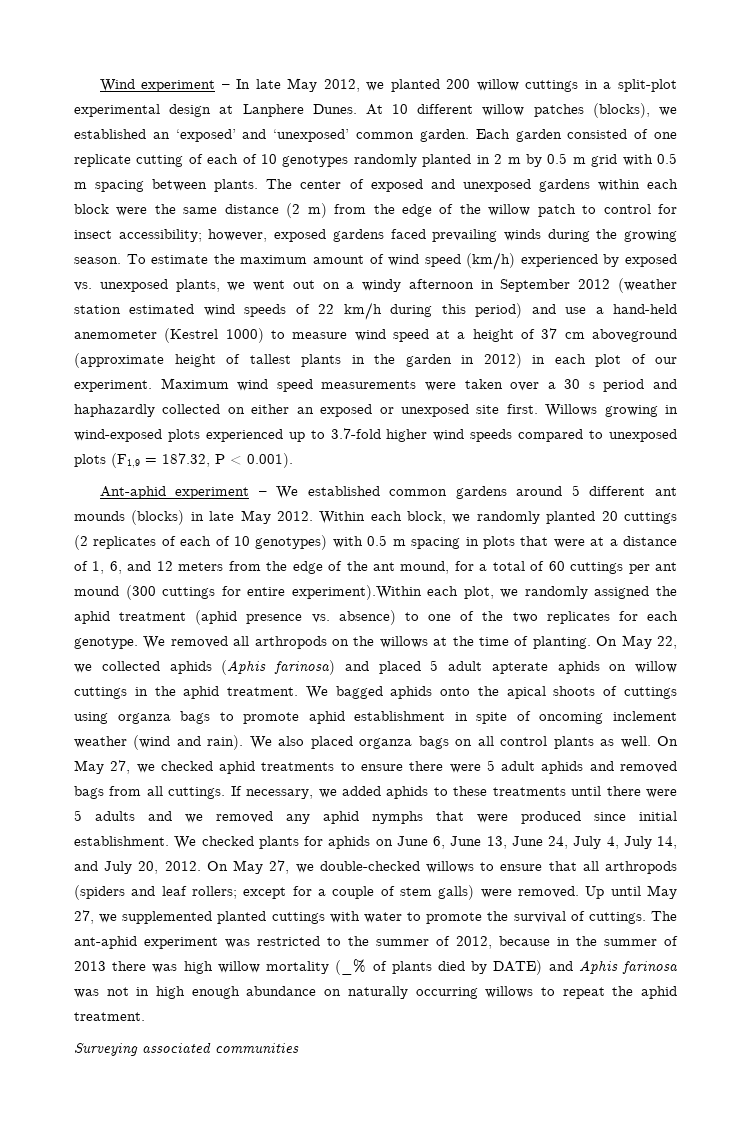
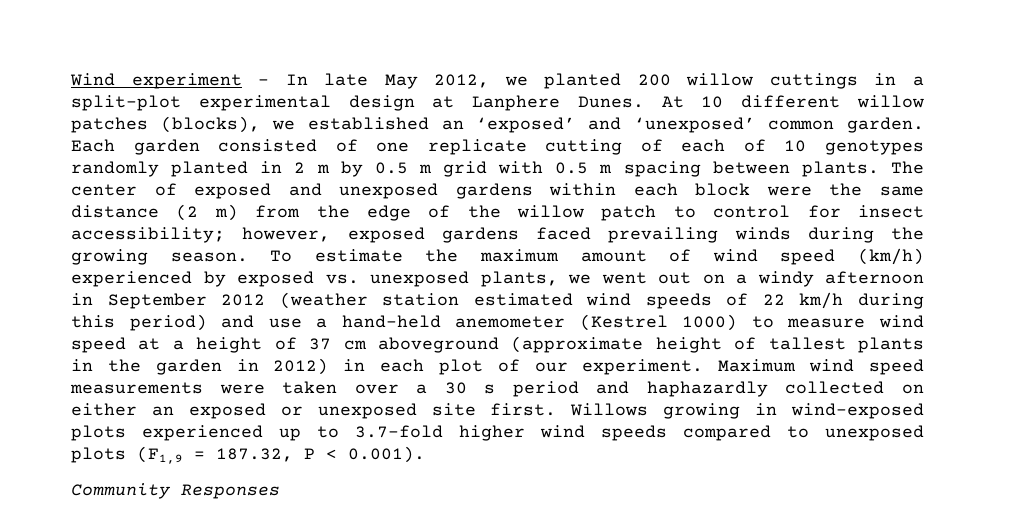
- Ant-aphid experiment – We established common gardens around 5 different ant mounds (blocks) in late May 2012. Within each block, we randomly planted 20 cuttings (2 replicates of each of 10 genotypes) with 0.5 m spacing in plots that were at a distance of 1, 6, and 12 meters from the edge of the ant mound, for a total of 60 cuttings per ant mound (300 cuttings for entire experiment).Within each plot, we randomly assigned the aphid treatment (aphid presence vs. absence) to one of the two replicates for each genotype. We removed all arthropods on the willows at the time of planting. On May 22, we collected aphids (Aphis farinosa) and placed 5 adult apterate aphids on willow cuttings in the aphid treatment. We bagged aphids onto the apical shoots of cuttings using organza bags to promote aphid establishment in spite of oncoming inclement weather (wind and rain). We also placed organza bags on all control plants as well. On May 27, we checked aphid treatments to ensure there were 5 adult aphids and removed bags from all cuttings. If necessary, we added aphids to these treatments until there were 5 adults and we removed any aphid nymphs that were produced since initial establishment. We checked plants for aphids on June 6, June 13, June 24, July 4, July 14, and July 20, 2012. On May 27, we double-checked willows to ensure that all arthropods (spiders and leaf rollers; except for a couple of stem galls) were removed. Up until May 27, we supplemented planted cuttings with water to promote the survival of cuttings. The ant-aphid experiment was restricted to the summer of 2012, because in the summer of 2013 there was high willow mortality (_% of plants died by DATE) and Aphis farinosa was not in high enough abundance on naturally occurring willows to repeat the aphid treatment.
- Surveying associated communities
+ Community Responses

